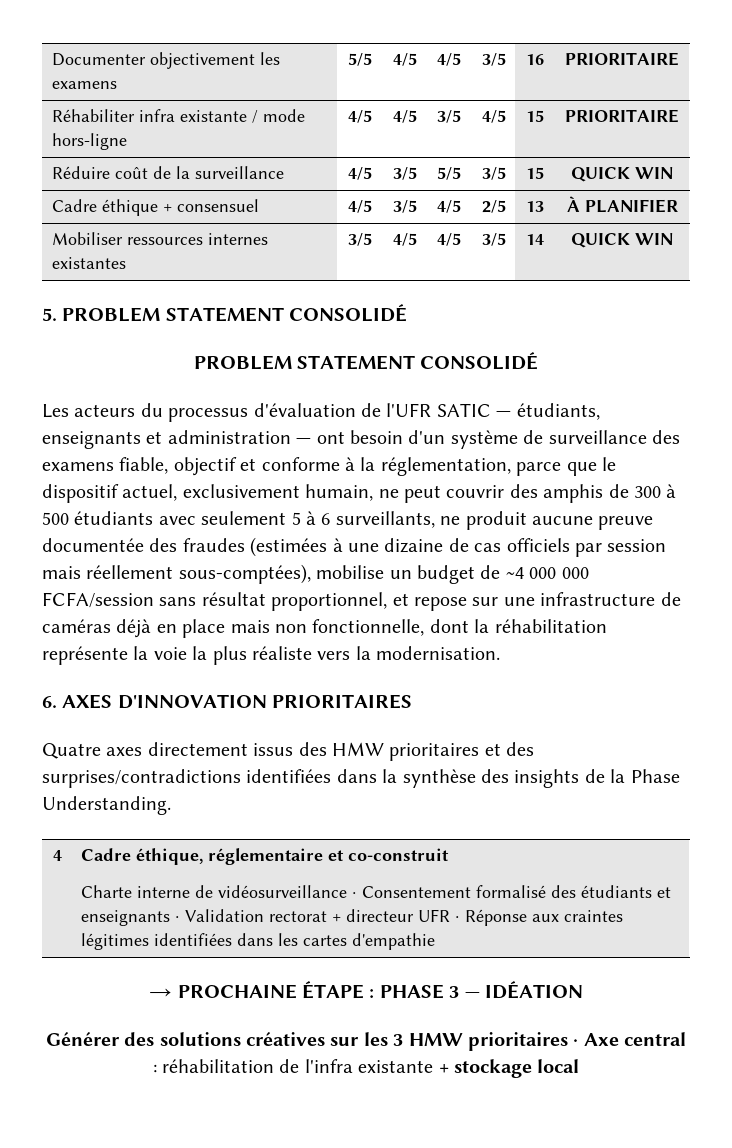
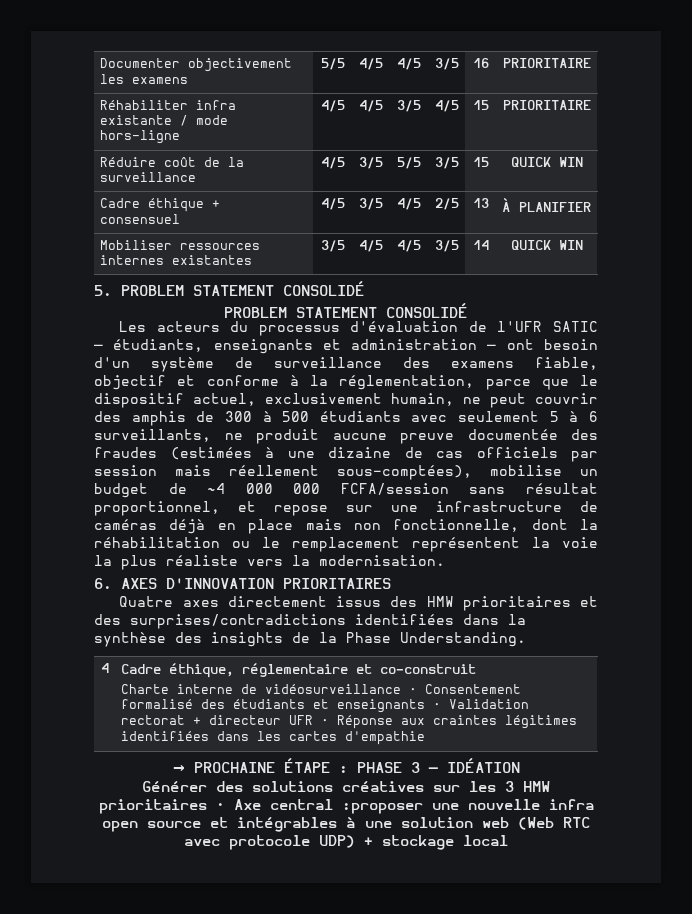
- Les acteurs du processus d'évaluation de l'UFR SATIC — étudiants, enseignants et administration — ont besoin d'un système de surveillance des examens fiable, objectif et conforme à la réglementation, parce que le dispositif actuel, exclusivement humain, ne peut couvrir des amphis de 300 à 500 étudiants avec seulement 5 à 6 surveillants, ne produit aucune preuve documentée des fraudes (estimées à une dizaine de cas officiels par session mais réellement sous-comptées), mobilise un budget de ~4 000 000 FCFA/session sans résultat proportionnel, et repose sur une infrastructure de caméras déjà en place mais non fonctionnelle, dont la réhabilitation représente la voie la plus réaliste vers la modernisation.
+ Les acteurs du processus d'évaluation de l'UFR SATIC — étudiants, enseignants et administration — ont besoin d'un système de surveillance des examens fiable, objectif et conforme à la réglementation, parce que le dispositif actuel, exclusivement humain, ne peut couvrir des amphis de 300 à 500 étudiants avec seulement 5 à 6 surveillants, ne produit aucune preuve documentée des fraudes (estimées à une dizaine de cas officiels par session mais réellement sous-comptées), mobilise un budget de ~4 000 000 FCFA/session sans résultat proportionnel, et repose sur une infrastructure de caméras déjà en place mais non fonctionnelle, dont la réhabilitation ou le remplacement représentent la voie la plus réaliste vers la modernisation.
- Générer des solutions créatives sur les 3 HMW prioritaires · Axe central : réhabilitation de l'infra existante + stockage local
+ Générer des solutions créatives sur les 3 HMW prioritaires · Axe central :proposer une nouvelle infra open source et intégrables à une solution web (Web RTC avec protocole UDP) + stockage local

